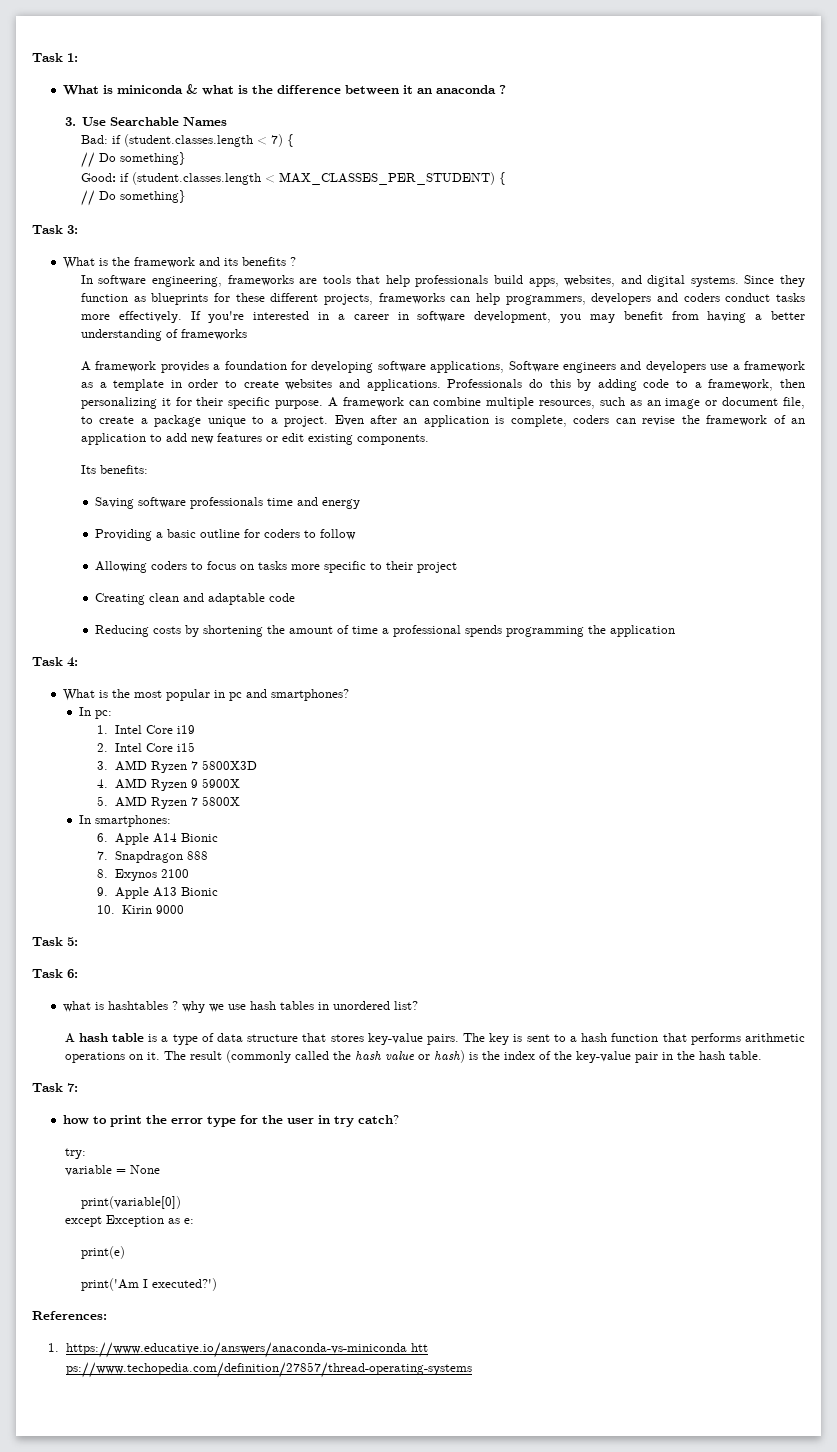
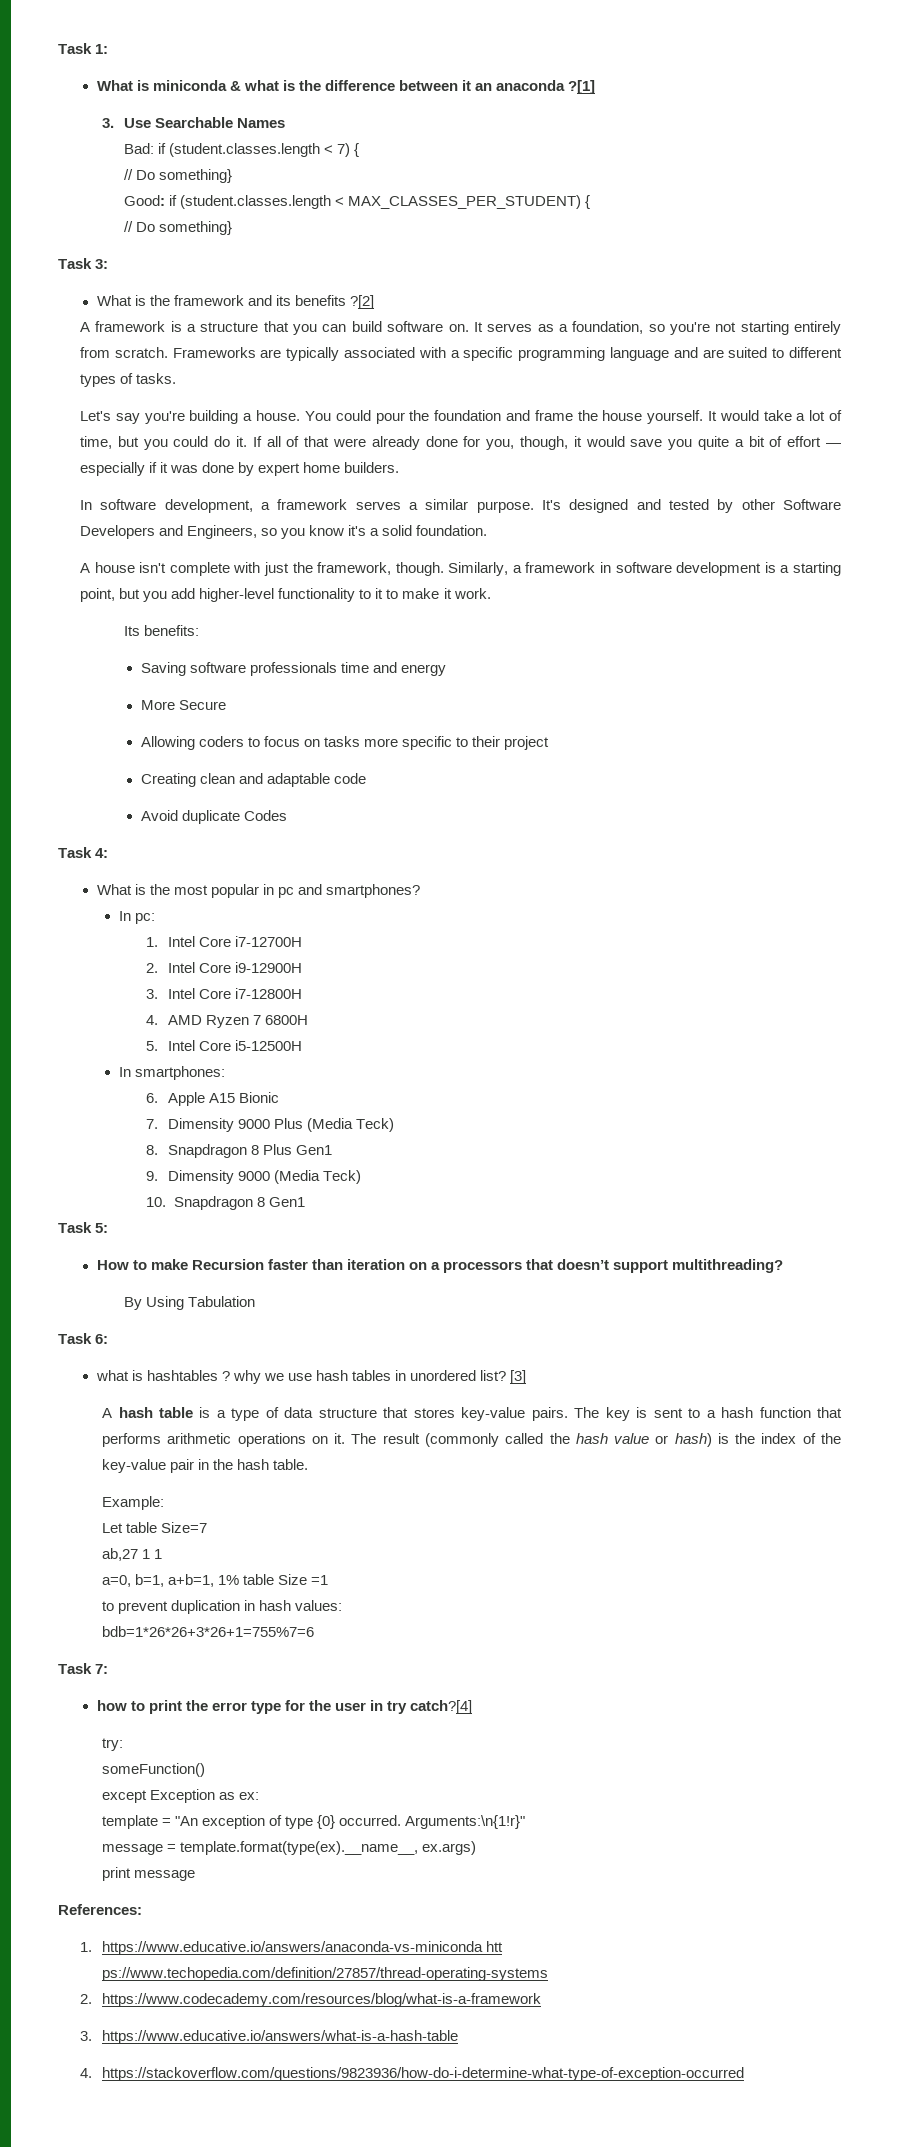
- What is miniconda & what is the difference between it an anaconda ?
+ What is miniconda & what is the difference between it an anaconda ?[1]
- What is the framework and its benefits ?
- In software engineering, frameworks are tools that help professionals build apps, websites, and digital systems. Since they function as blueprints for these different projects, frameworks can help programmers, developers and coders conduct tasks more effectively. If you're interested in a career in software development, you may benefit from having a better understanding of frameworks
- A framework provides a foundation for developing software applications, Software engineers and developers use a framework as a template in order to create websites and applications. Professionals do this by adding code to a framework, then personalizing it for their specific purpose. A framework can combine multiple resources, such as an image or document file, to create a package unique to a project. Even after an application is complete, coders can revise the framework of an application to add new features or edit existing components.
+ What is the framework and its benefits ?[2]
+ A framework is a structure that you can build software on. It serves as a foundation, so you're not starting entirely from scratch. Frameworks are typically associated with a specific programming language and are suited to different types of tasks.
+ Let's say you're building a house. You could pour the foundation and frame the house yourself. It would take a lot of time, but you could do it. If all of that were already done for you, though, it would save you quite a bit of effort — especially if it was done by expert home builders.
+ In software development, a framework serves a similar purpose. It's designed and tested by other Software Developers and Engineers, so you know it's a solid foundation.
+ A house isn't complete with just the framework, though. Similarly, a framework in software development is a starting point, but you add higher-level functionality to it to make it work.
- Providing a basic outline for coders to follow
+ More Secure
- Reducing costs by shortening the amount of time a professional spends programming the application
+ Avoid duplicate Codes
- 1. Intel Core i19
+ 1. Intel Core i7-12700H
- 2. Intel Core i15
- 3. AMD Ryzen 7 5800X3D
- 4. AMD Ryzen 9 5900X
- 5. AMD Ryzen 7 5800X
+ 2. Intel Core i9-12900H
+ 3. Intel Core i7-12800H
+ 4. AMD Ryzen 7 6800H
+ 5. Intel Core i5-12500H
- 6. Apple A14 Bionic
+ 6. Apple A15 Bionic
- 7. Snapdragon 888
- 8. Exynos 2100
- 9. Apple A13 Bionic
- 10. Kirin 9000
+ 7. Dimensity 9000 Plus (Media Teck)
+ 8. Snapdragon 8 Plus Gen1
+ 9. Dimensity 9000 (Media Teck)
+ 10. Snapdragon 8 Gen1
  Task 5:
+ How to make Recursion faster than iteration on a processors that doesn’t support multithreading?
+ By Using Tabulation
+ [3]
+ Example:
+ Let table Size=7
+ ab,27 1 1
+ a=0, b=1, a+b=1, 1% table Size =1
+ to prevent duplication in hash values:
+ bdb=1*26*26+3*26+1=755%7=6
- how to print the error type for the user in try catch?
+ how to print the error type for the user in try catch?[4]
- variable = None
- print(variable[0])
+ someFunction()
- except Exception as e:
- print(e)
- print('Am I executed?')
+ except Exception as ex:
+ template = "An exception of type {0} occurred. Arguments:\n{1!r}"
+ message = template.format(type(ex).__name__, ex.args)
+ print message
+ 2. https://www.codecademy.com/resources/blog/what-is-a-framework
+ 3. https://www.educative.io/answers/what-is-a-hash-table
+ 4. https://stackoverflow.com/questions/9823936/how-do-i-determine-what-type-of-exception-occurred

